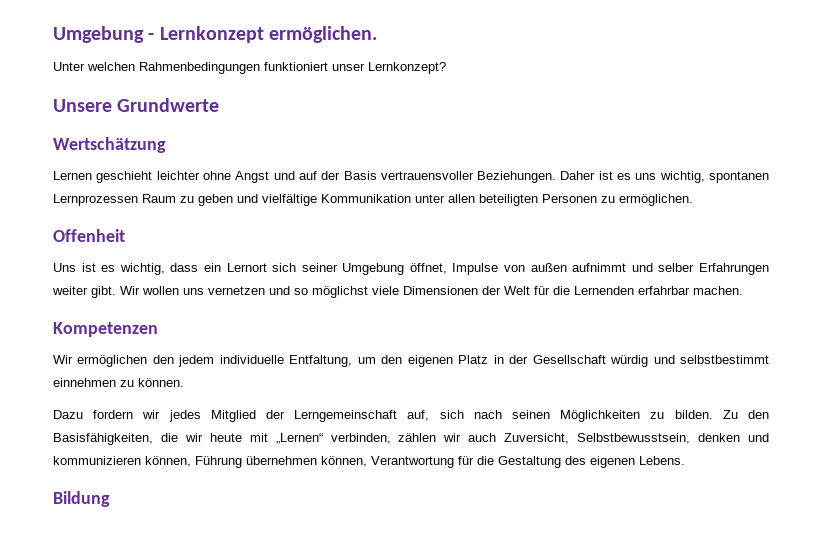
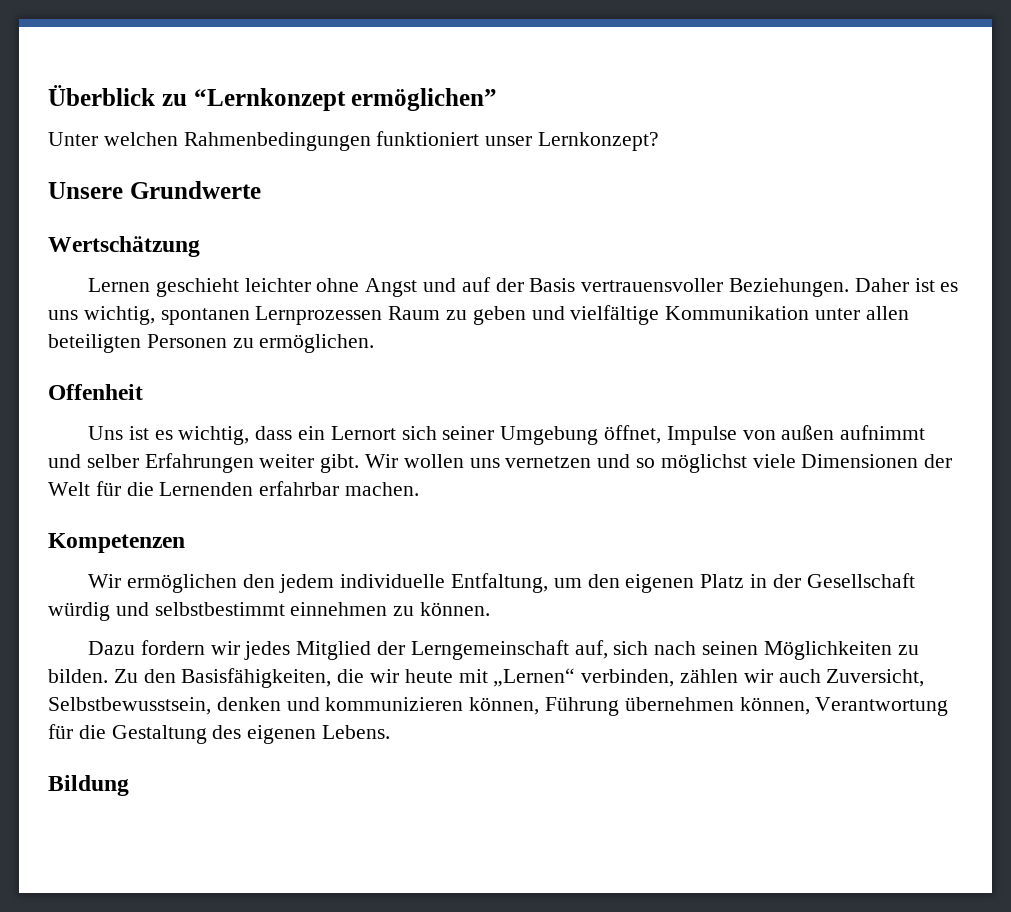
- Umgebung - Lernkonzept ermöglichen.
+ Überblick zu “Lernkonzept ermöglichen”

